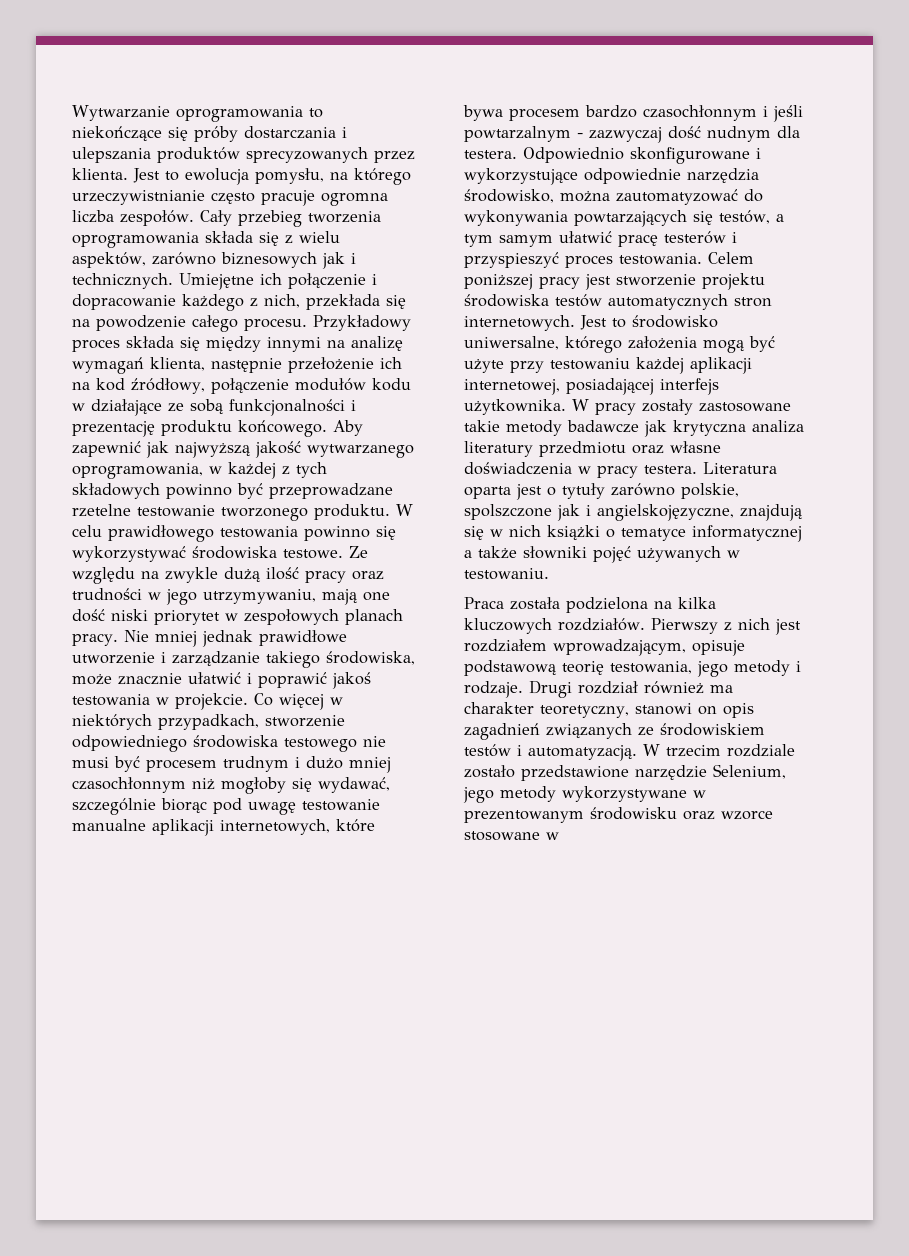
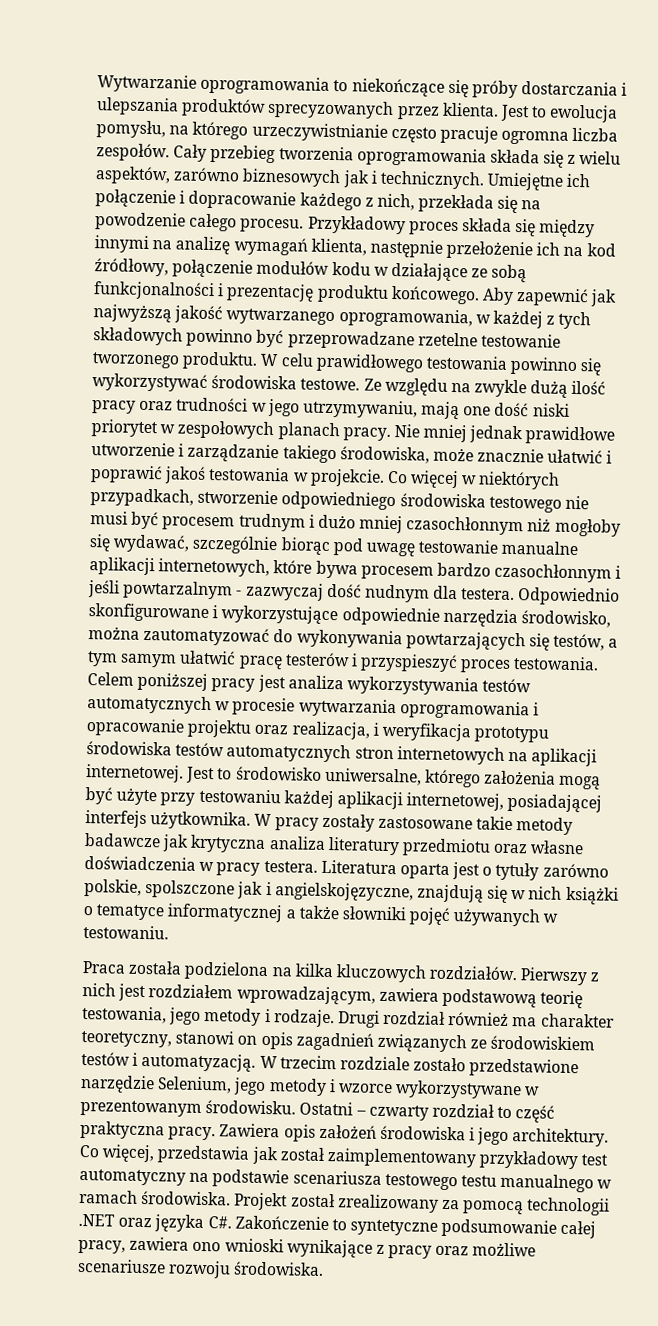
- Celem poniższej pracy jest stworzenie projektu środowiska testów automatycznych stron internetowych.
+ Celem poniższej pracy jest analiza wykorzystywania testów automatycznych w procesie wytwarzania oprogramowania i opracowanie projektu oraz realizacja, i weryfikacja prototypu środowiska testów automatycznych stron internetowych na aplikacji internetowej.
- Pierwszy z nich jest rozdziałem wprowadzającym, opisuje podstawową teorię testowania, jego metody i rodzaje.
+ Pierwszy z nich jest rozdziałem wprowadzającym, zawiera podstawową teorię testowania, jego metody i rodzaje.
- W trzecim rozdziale zostało przedstawione narzędzie Selenium, jego metody wykorzystywane w prezentowanym środowisku oraz wzorce stosowane w
+ W trzecim rozdziale zostało przedstawione narzędzie Selenium, jego metody i wzorce wykorzystywane w prezentowanym środowisku. Ostatni – czwarty rozdział to część praktyczna pracy. Zawiera opis założeń środowiska i jego architektury. Co więcej, przedstawia jak został zaimplementowany przykładowy test automatyczny na podstawie scenariusza testowego testu manualnego w ramach środowiska. Projekt został zrealizowany za pomocą technologii .NET oraz języka C#. Zakończenie to syntetyczne podsumowanie całej pracy, zawiera ono wnioski wynikające z pracy oraz możliwe scenariusze rozwoju środowiska.

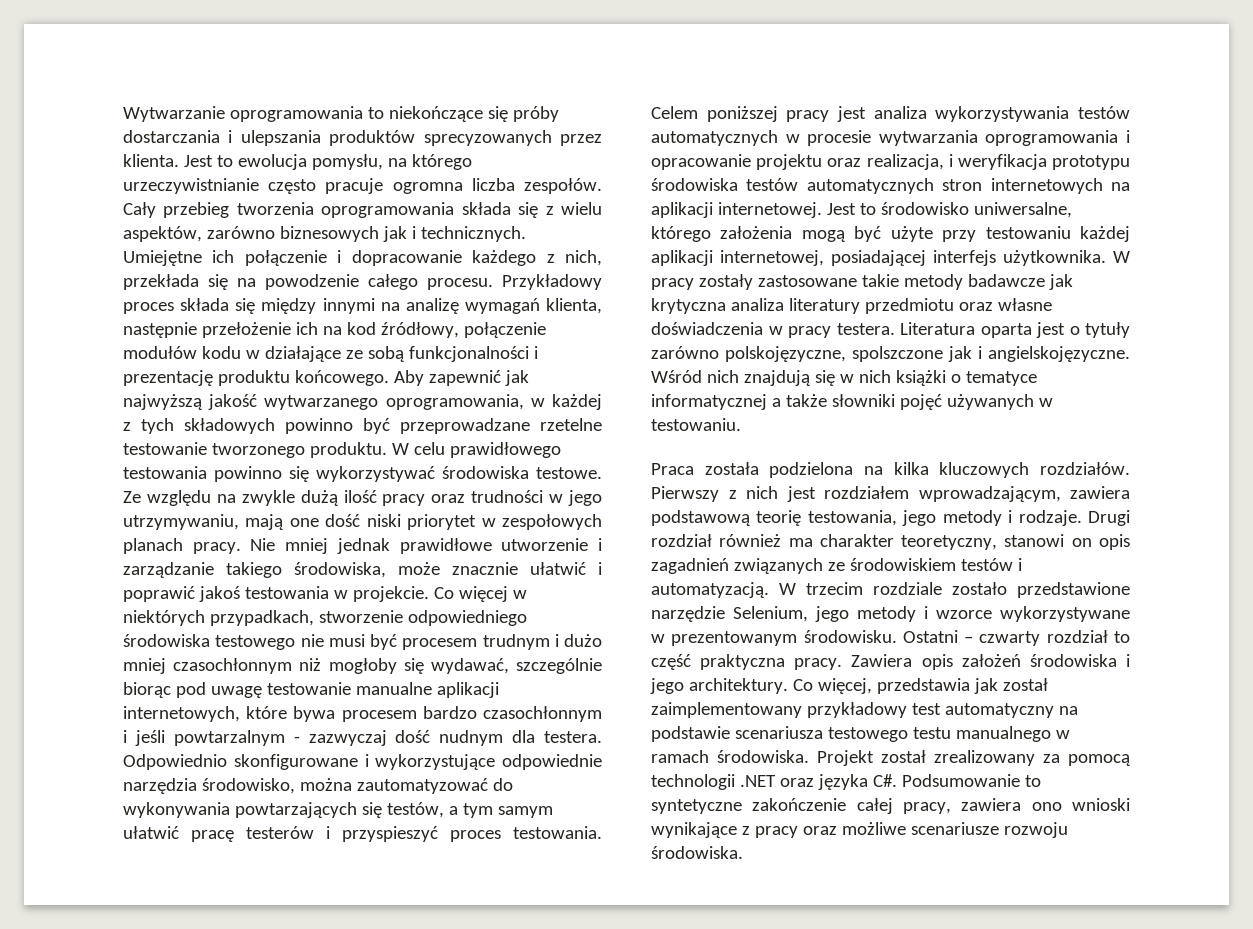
- Literatura oparta jest o tytuły zarówno polskie, spolszczone jak i angielskojęzyczne, znajdują się w nich książki o tematyce informatycznej a także słowniki pojęć używanych w testowaniu.
+ Literatura oparta jest o tytuły zarówno polskojęzyczne, spolszczone jak i angielskojęzyczne. Wśród nich znajdują się w nich książki o tematyce informatycznej a także słowniki pojęć używanych w testowaniu.
- Projekt został zrealizowany za pomocą technologii .NET oraz języka C#. Zakończenie to syntetyczne podsumowanie całej pracy, zawiera ono wnioski wynikające z pracy oraz możliwe scenariusze rozwoju środowiska.
+ Projekt został zrealizowany za pomocą technologii .NET oraz języka C#. Podsumowanie to syntetyczne zakończenie całej pracy, zawiera ono wnioski wynikające z pracy oraz możliwe scenariusze rozwoju środowiska.

